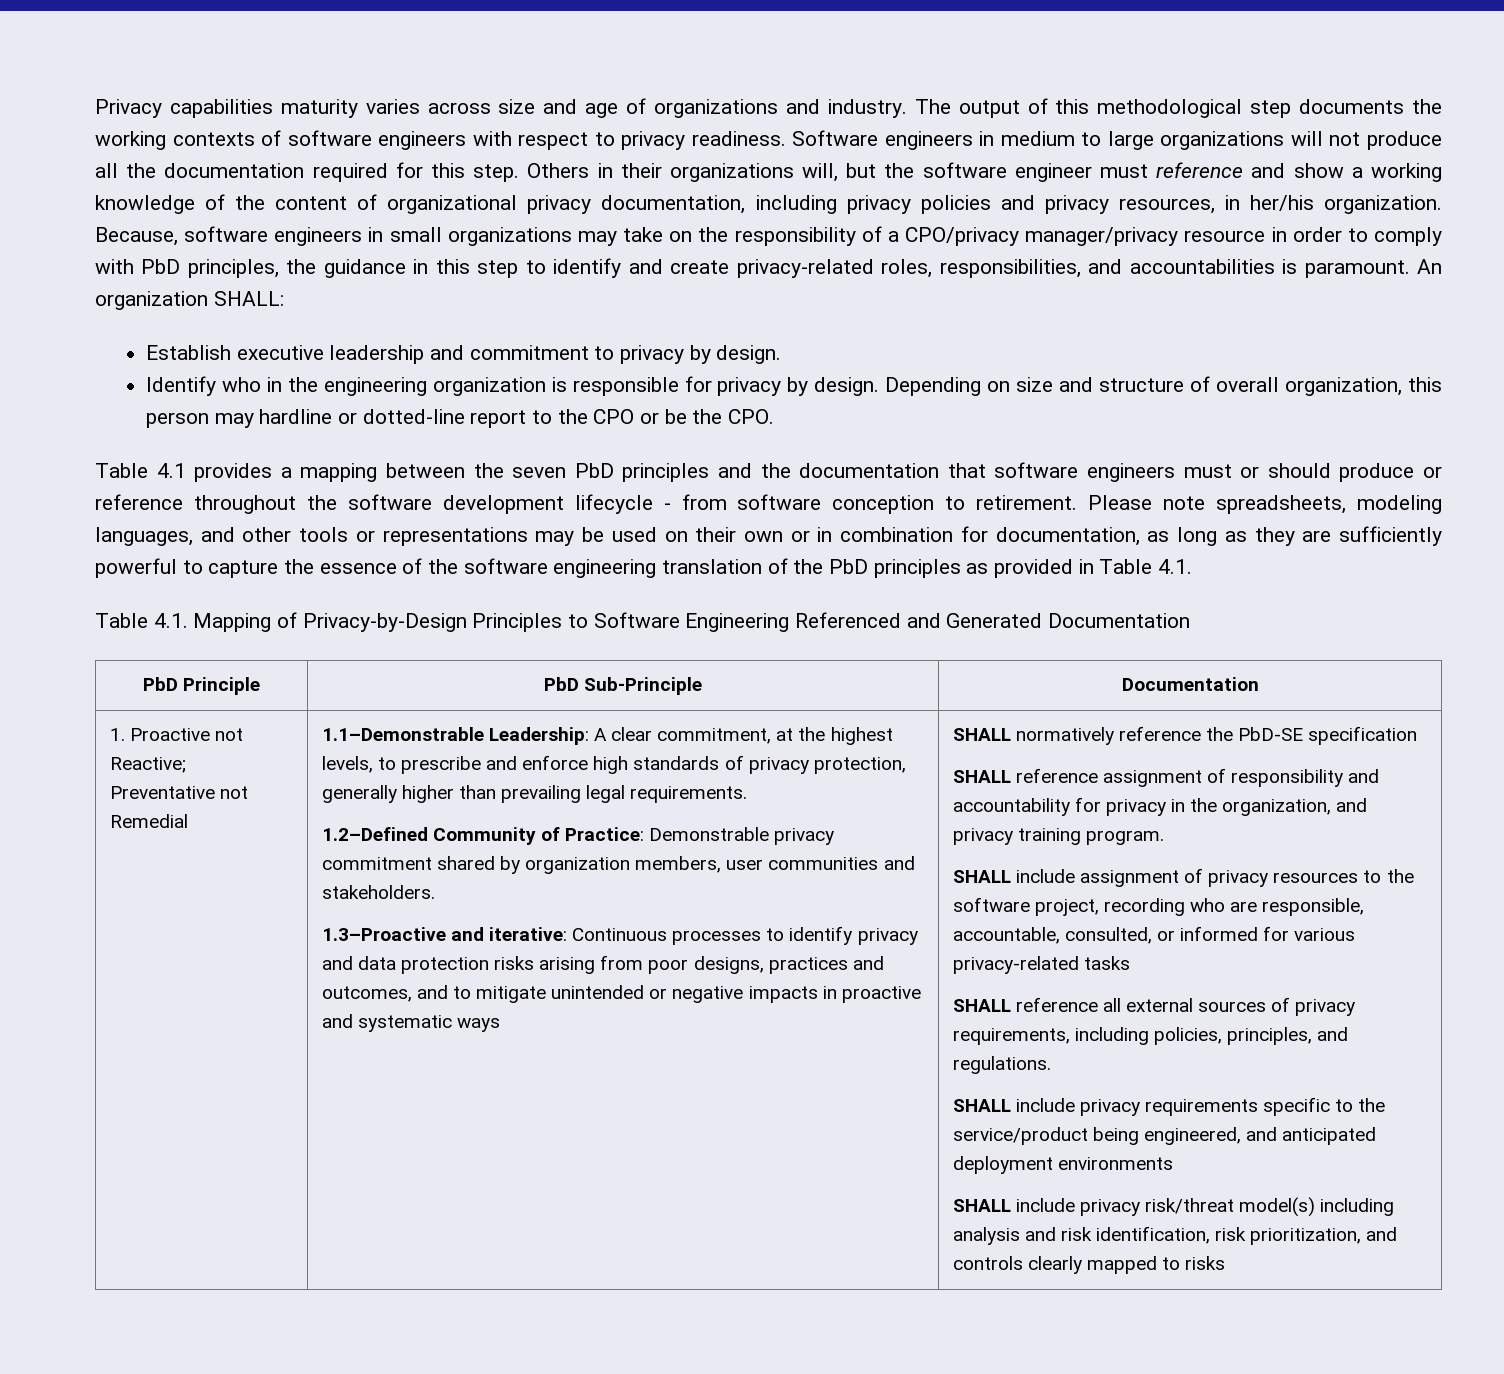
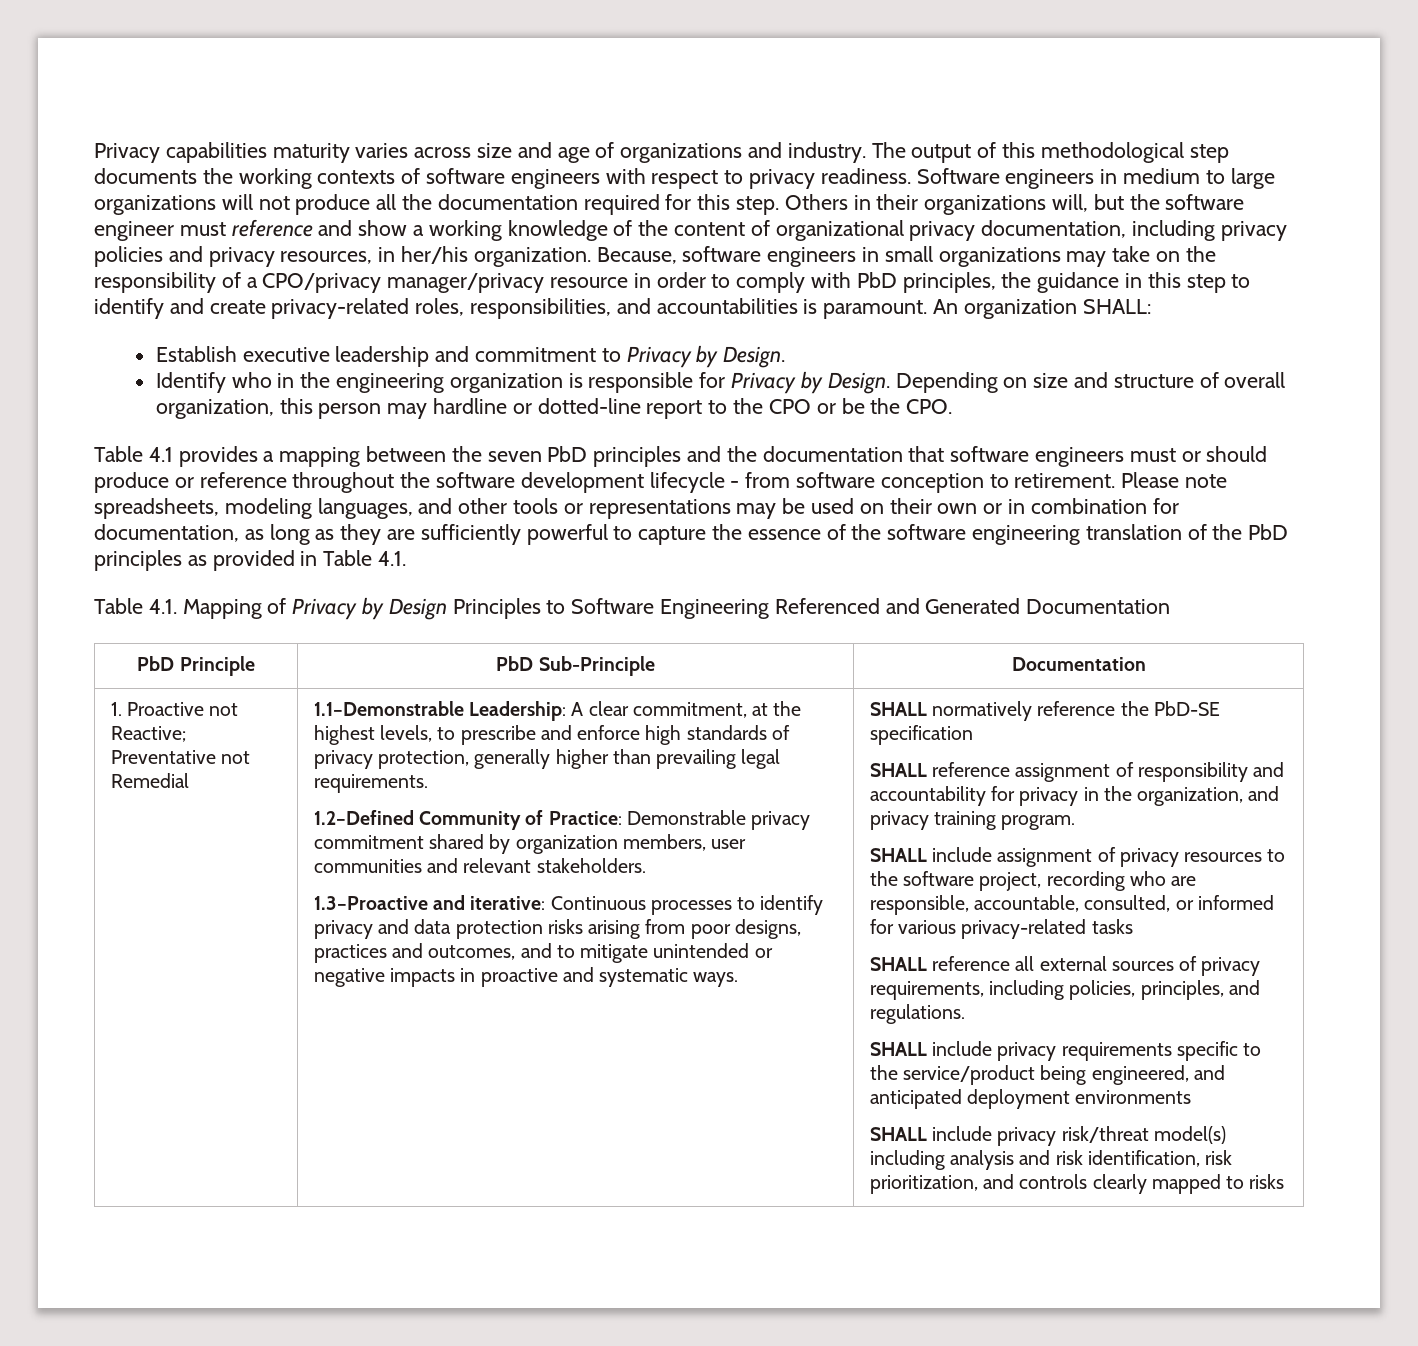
- Establish executive leadership and commitment to privacy by design.
+ Establish executive leadership and commitment to Privacy by Design.
- Identify who in the engineering organization is responsible for privacy by design.
+ Identify who in the engineering organization is responsible for Privacy by Design.
- Table 4.1. Mapping of Privacy-by-Design Principles to Software Engineering Referenced and Generated Documentation
+ Table 4.1. Mapping of Privacy by Design Principles to Software Engineering Referenced and Generated Documentation
- 1.2–Defined Community of Practice: Demonstrable privacy commitment shared by organization members, user communities and stakeholders.
+ 1.2–Defined Community of Practice: Demonstrable privacy commitment shared by organization members, user communities and relevant stakeholders.
- 1.3–Proactive and iterative: Continuous processes to identify privacy and data protection risks arising from poor designs, practices and outcomes, and to mitigate unintended or negative impacts in proactive and systematic ways
+ 1.3–Proactive and iterative: Continuous processes to identify privacy and data protection risks arising from poor designs, practices and outcomes, and to mitigate unintended or negative impacts in proactive and systematic ways.

